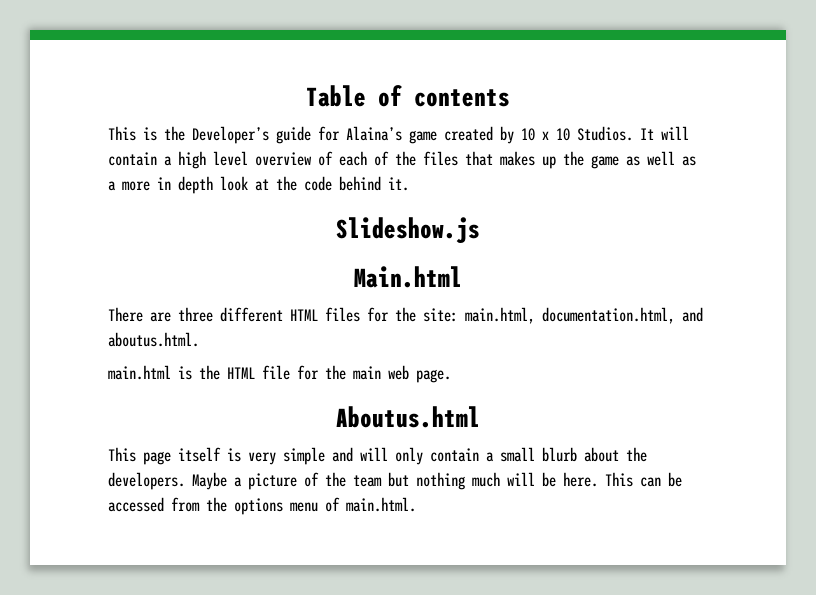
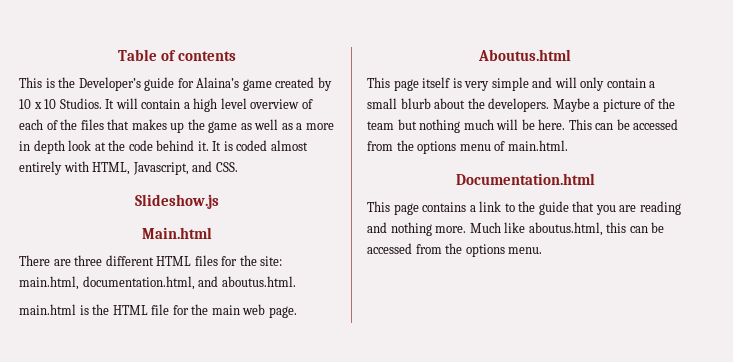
+ It is coded almost entirely with HTML, Javascript, and CSS.
+ Documentation.html
+ This page contains a link to the guide that you are reading and nothing more. Much like aboutus.html, this can be accessed from the options menu.

